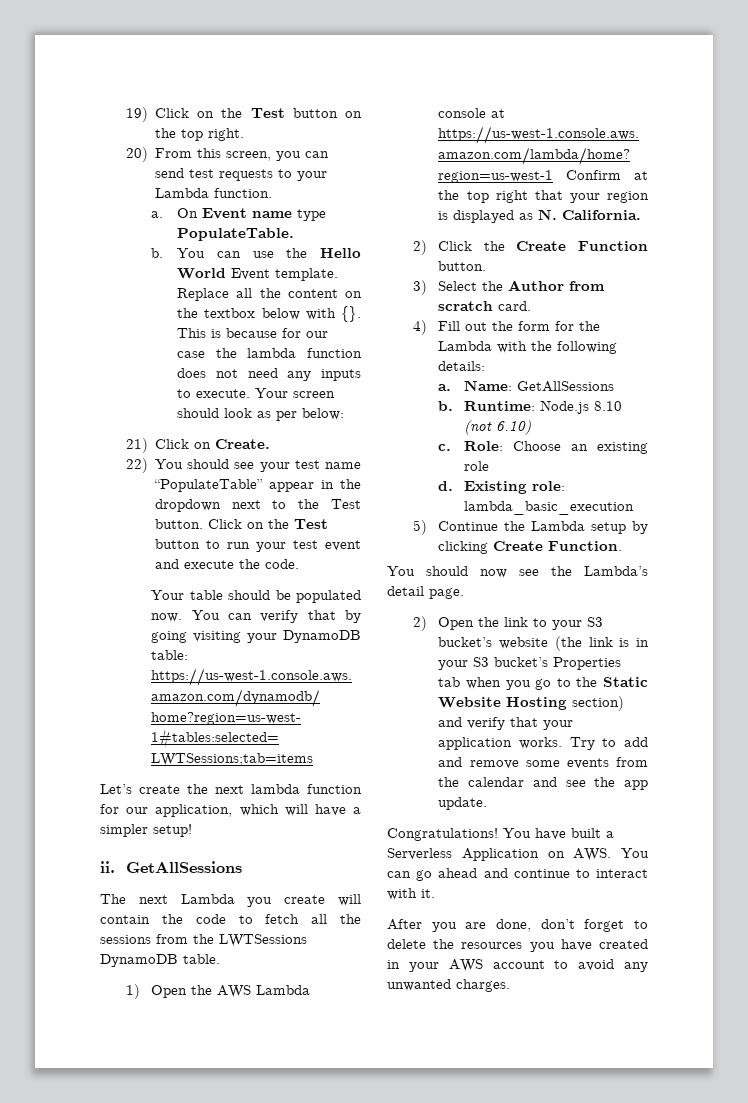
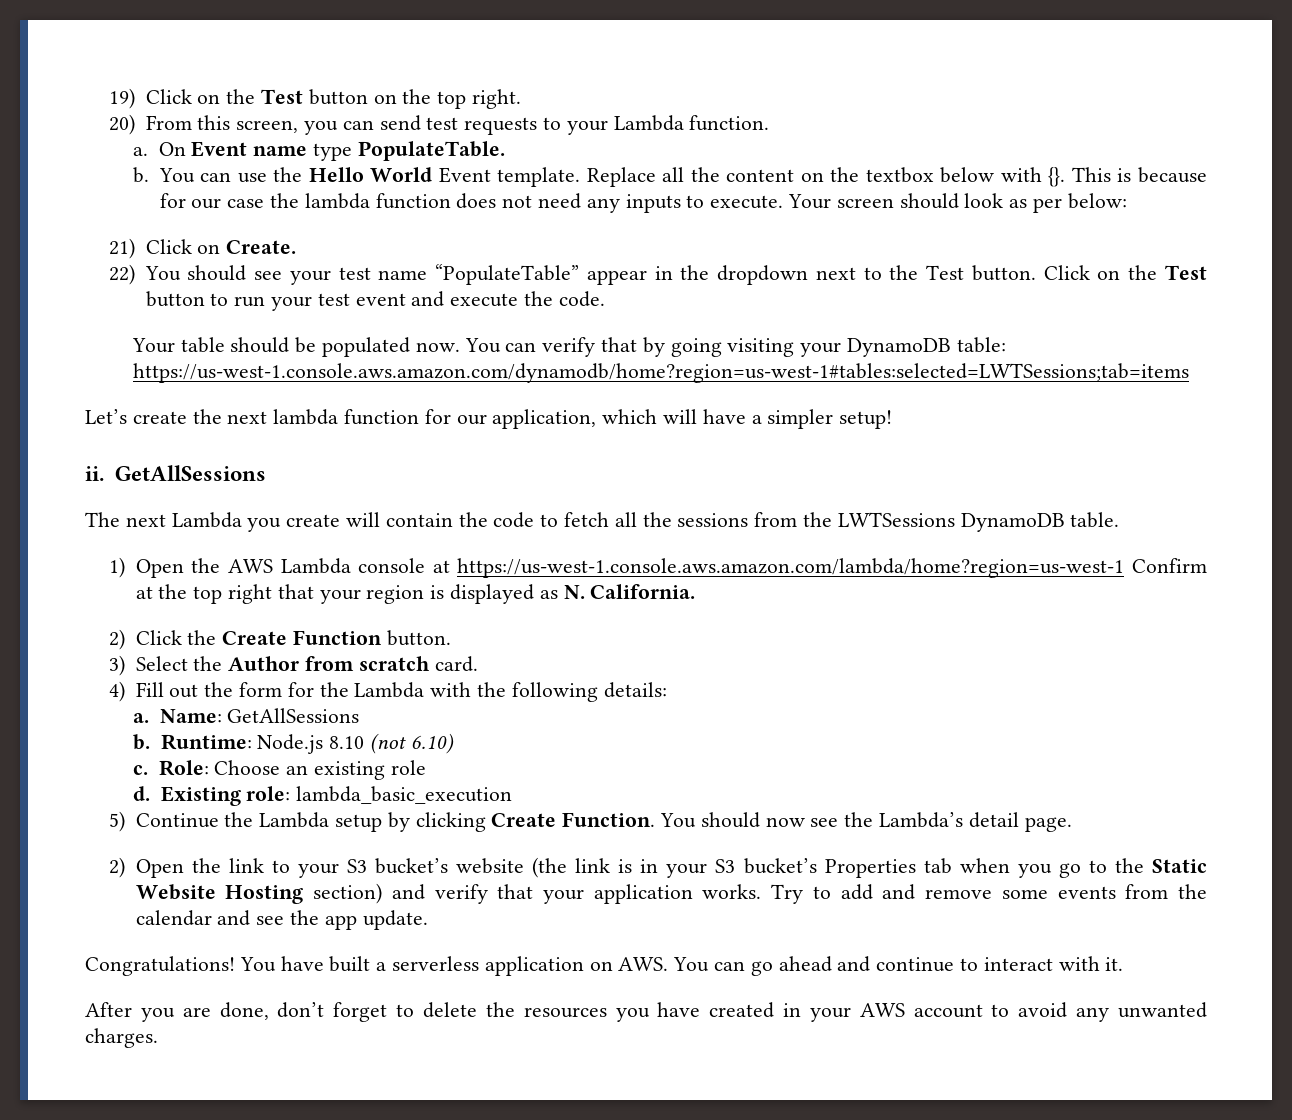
- 5) Continue the Lambda setup by clicking Create Function.
- You should now see the Lambda’s detail page.
+ 5) Continue the Lambda setup by clicking Create Function. You should now see the Lambda’s detail page.
- You have built a Serverless Application on AWS. You can go ahead and continue to interact with it.
+ You have built a serverless application on AWS. You can go ahead and continue to interact with it.

